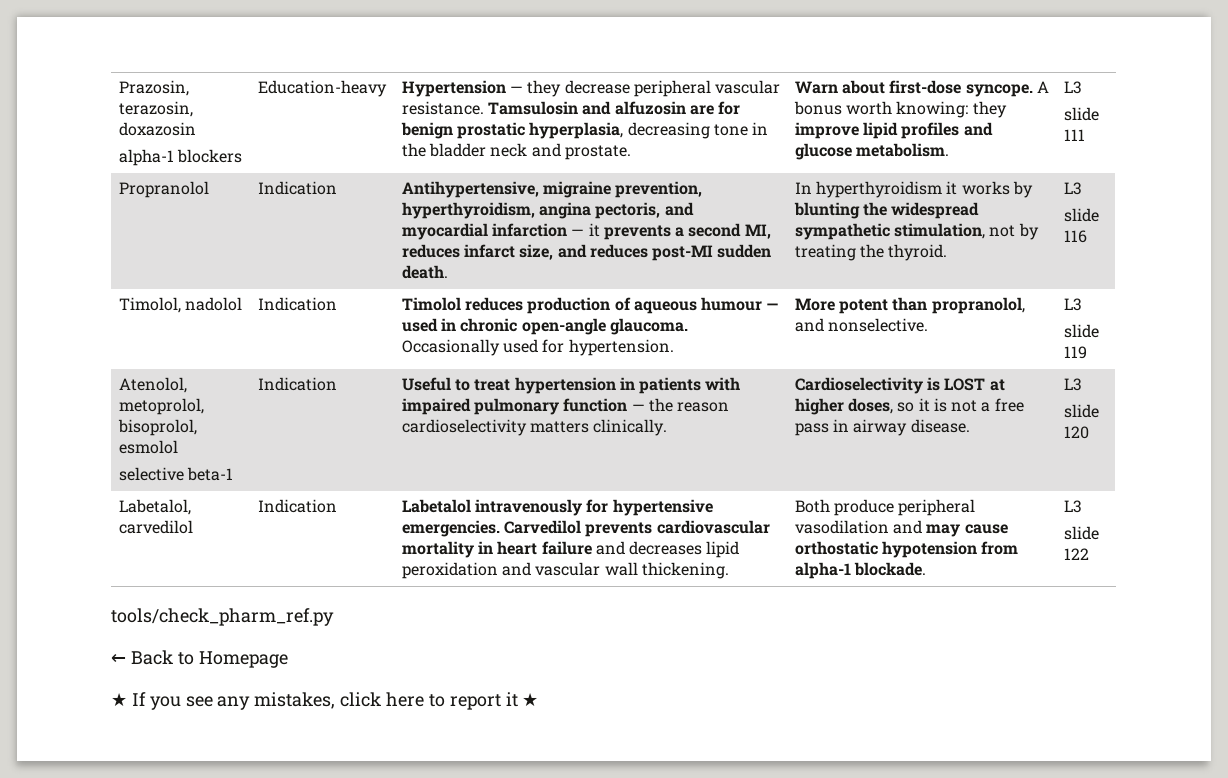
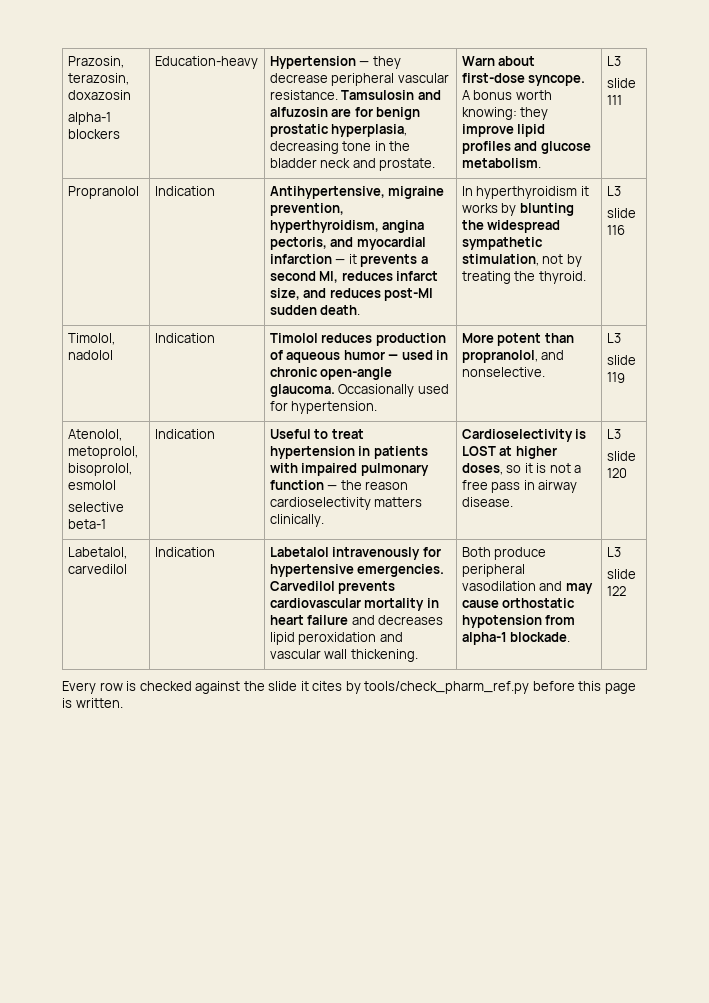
- Timolol, nadolol | Indication | Timolol reduces production of aqueous humour — used in chronic open-angle glaucoma. Occasionally used for hypertension. | More potent than propranolol, and nonselective. | L3
+ Timolol, nadolol | Indication | Timolol reduces production of aqueous humor — used in chronic open-angle glaucoma. Occasionally used for hypertension. | More potent than propranolol, and nonselective. | L3
- tools/check_pharm_ref.py
- ← Back to Homepage
- ★ If you see any mistakes, click here to report it ★
+ Every row is checked against the slide it cites by tools/check_pharm_ref.py before this page is written.

